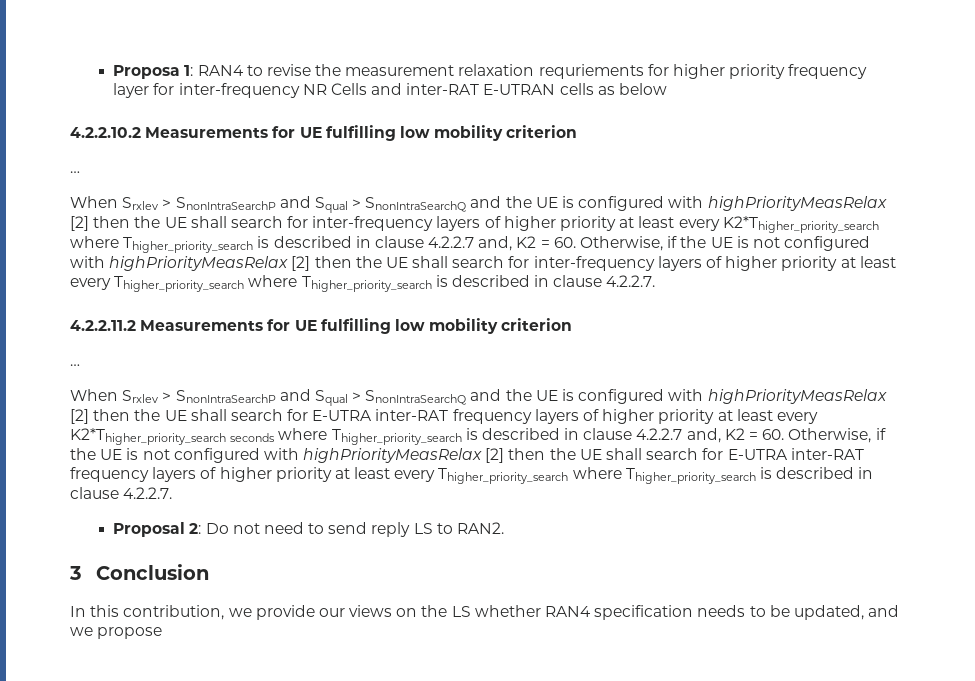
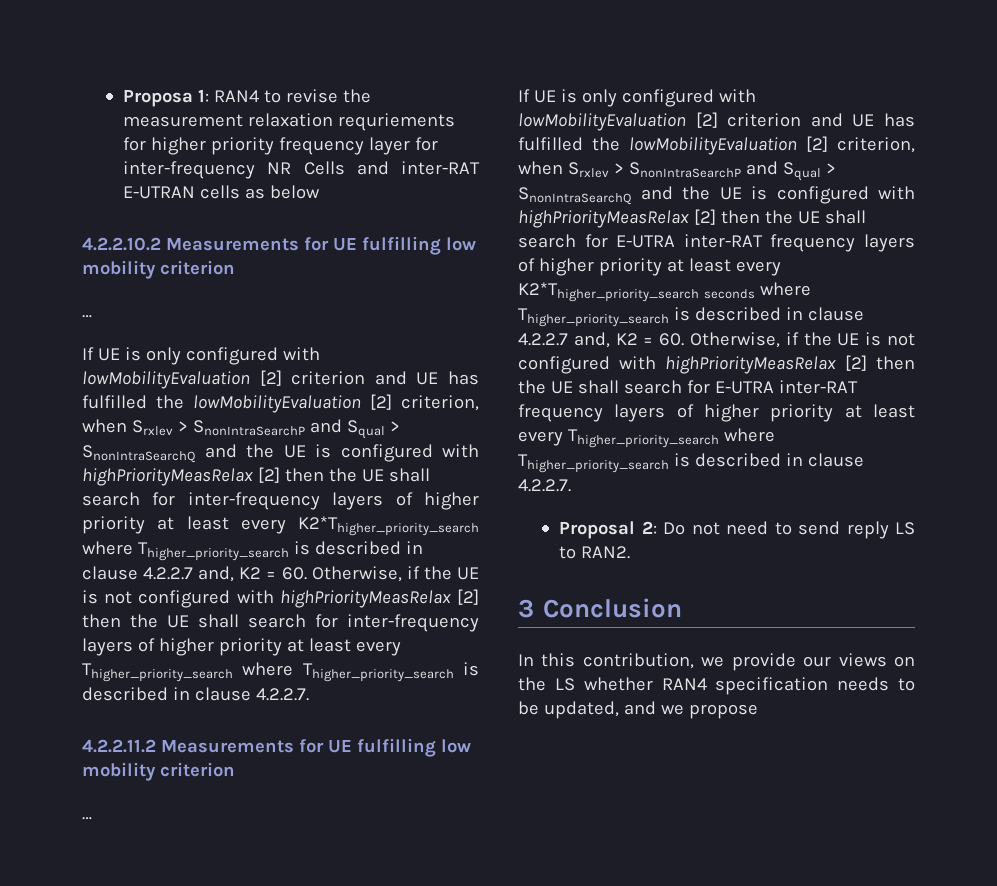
- When Srxlev > SnonIntraSearchP and Squal > SnonIntraSearchQ and the UE is configured with highPriorityMeasRelax [2] then the UE shall search for inter-frequency layers of higher priority at least every K2*Thigher_priority_search where Thigher_priority_search is described in clause 4.2.2.7 and, K2 = 60. Otherwise, if the UE is not configured with highPriorityMeasRelax [2] then the UE shall search for inter-frequency layers of higher priority at least every Thigher_priority_search where Thigher_priority_search is described in clause 4.2.2.7.
+ If UE is only configured with lowMobilityEvaluation [2] criterion and UE has fulfilled the lowMobilityEvaluation [2] criterion, when Srxlev > SnonIntraSearchP and Squal > SnonIntraSearchQ and the UE is configured with highPriorityMeasRelax [2] then the UE shall search for inter-frequency layers of higher priority at least every K2*Thigher_priority_search where Thigher_priority_search is described in clause 4.2.2.7 and, K2 = 60. Otherwise, if the UE is not configured with highPriorityMeasRelax [2] then the UE shall search for inter-frequency layers of higher priority at least every Thigher_priority_search where Thigher_priority_search is described in clause 4.2.2.7.
- When Srxlev > SnonIntraSearchP and Squal > SnonIntraSearchQ and the UE is configured with highPriorityMeasRelax [2] then the UE shall search for E-UTRA inter-RAT frequency layers of higher priority at least every K2*Thigher_priority_search seconds where Thigher_priority_search is described in clause 4.2.2.7 and, K2 = 60. Otherwise, if the UE is not configured with highPriorityMeasRelax [2] then the UE shall search for E-UTRA inter-RAT frequency layers of higher priority at least every Thigher_priority_search where Thigher_priority_search is described in clause 4.2.2.7.
+ If UE is only configured with lowMobilityEvaluation [2] criterion and UE has fulfilled the lowMobilityEvaluation [2] criterion, when Srxlev > SnonIntraSearchP and Squal > SnonIntraSearchQ and the UE is configured with highPriorityMeasRelax [2] then the UE shall search for E-UTRA inter-RAT frequency layers of higher priority at least every K2*Thigher_priority_search seconds where Thigher_priority_search is described in clause 4.2.2.7 and, K2 = 60. Otherwise, if the UE is not configured with highPriorityMeasRelax [2] then the UE shall search for E-UTRA inter-RAT frequency layers of higher priority at least every Thigher_priority_search where Thigher_priority_search is described in clause 4.2.2.7.

